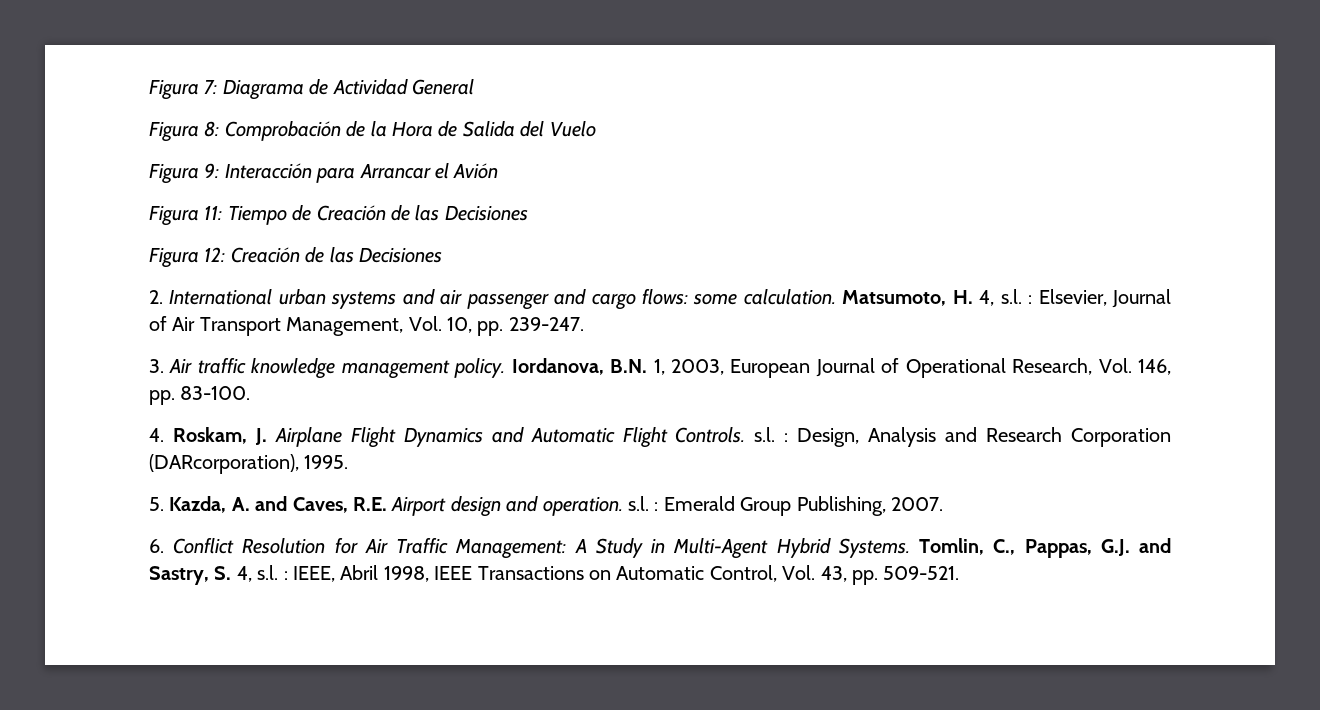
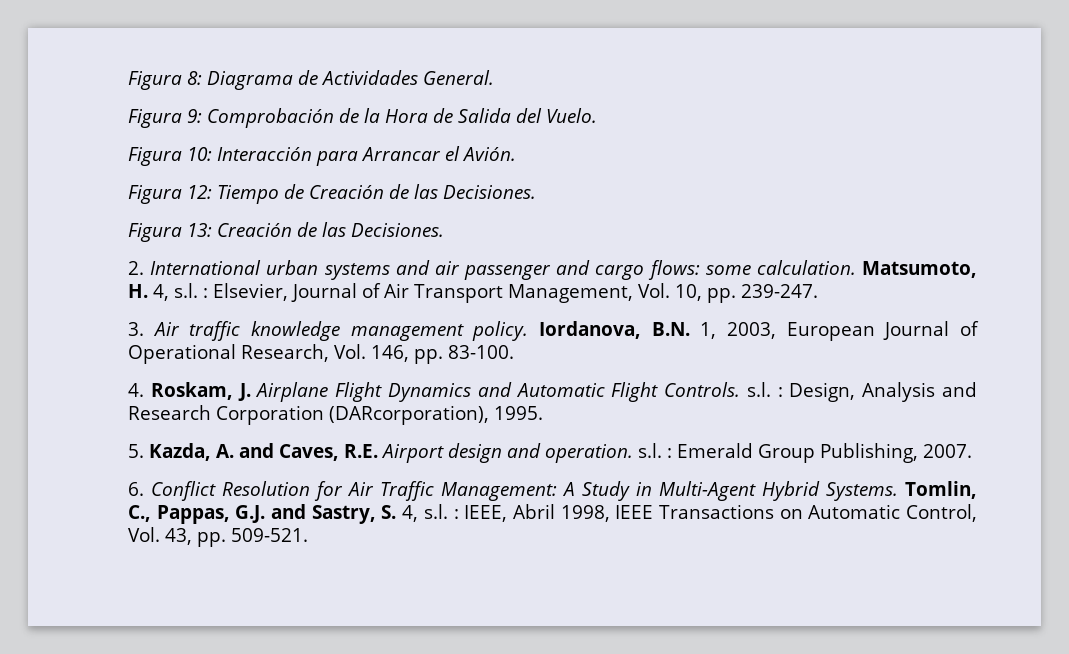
- Figura 7: Diagrama de Actividad General
- Figura 8: Comprobación de la Hora de Salida del Vuelo
- Figura 9: Interacción para Arrancar el Avión
- Figura 11: Tiempo de Creación de las Decisiones
- Figura 12: Creación de las Decisiones
+ Figura 8: Diagrama de Actividades General.
+ Figura 9: Comprobación de la Hora de Salida del Vuelo.
+ Figura 10: Interacción para Arrancar el Avión.
+ Figura 12: Tiempo de Creación de las Decisiones.
+ Figura 13: Creación de las Decisiones.

